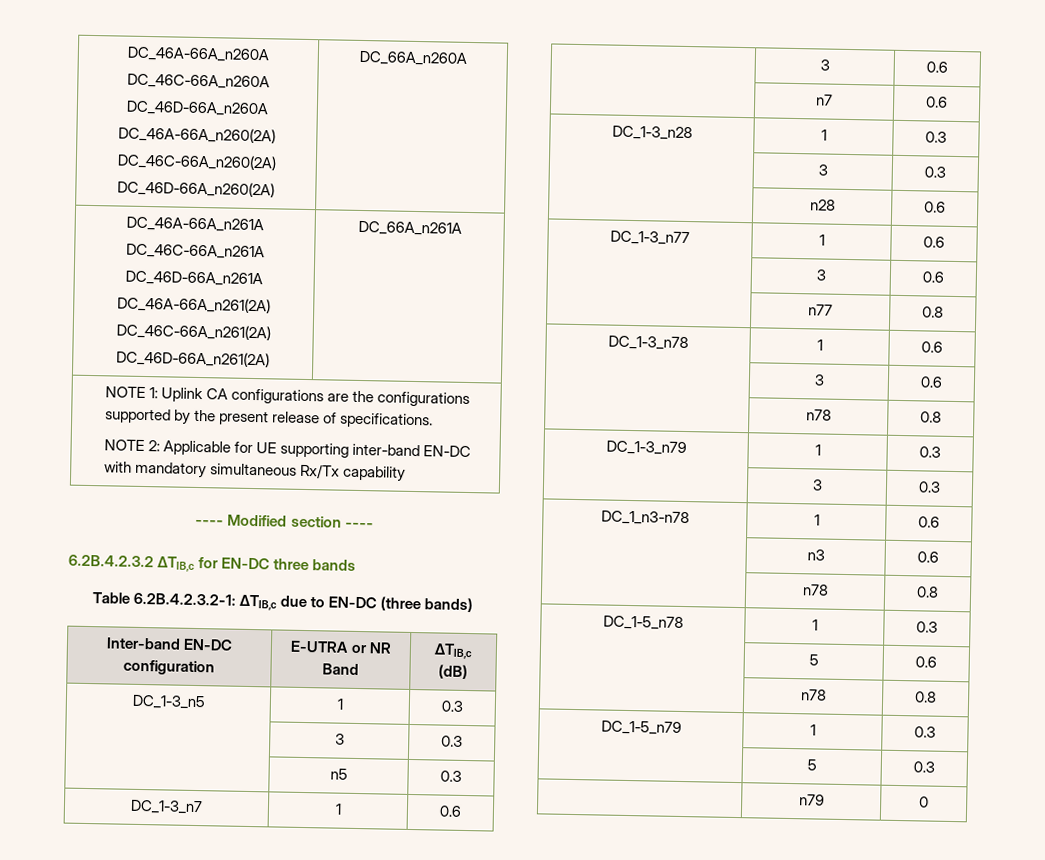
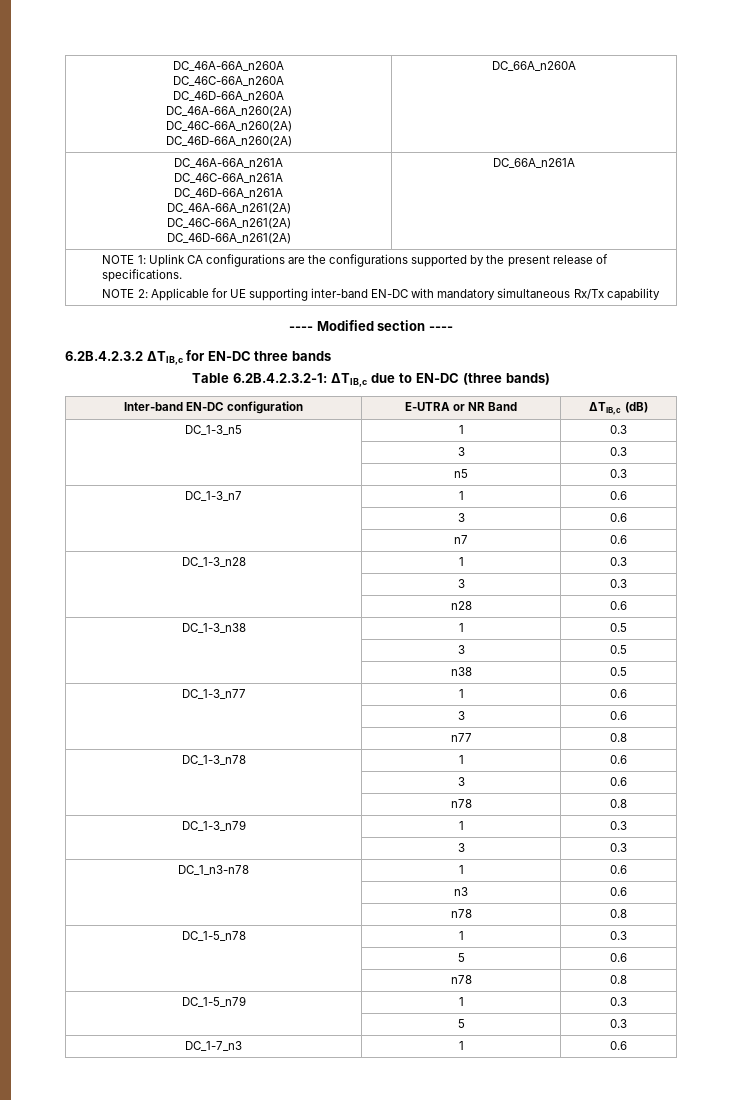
+ DC_1-3_n38 | 1 | 0.5
+ | 3 | 0.5
+ | n38 | 0.5
- | n79 | 0
+ DC_1-7_n3 | 1 | 0.6

